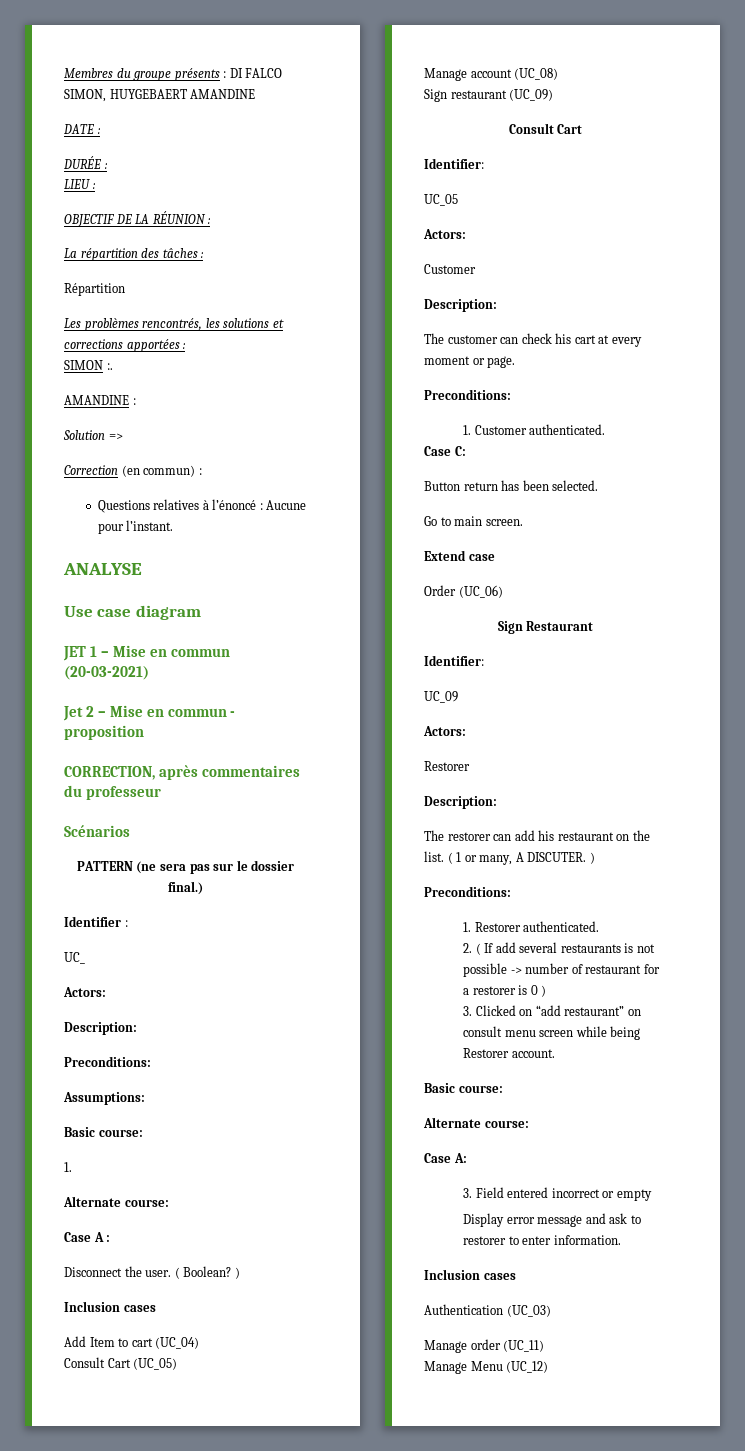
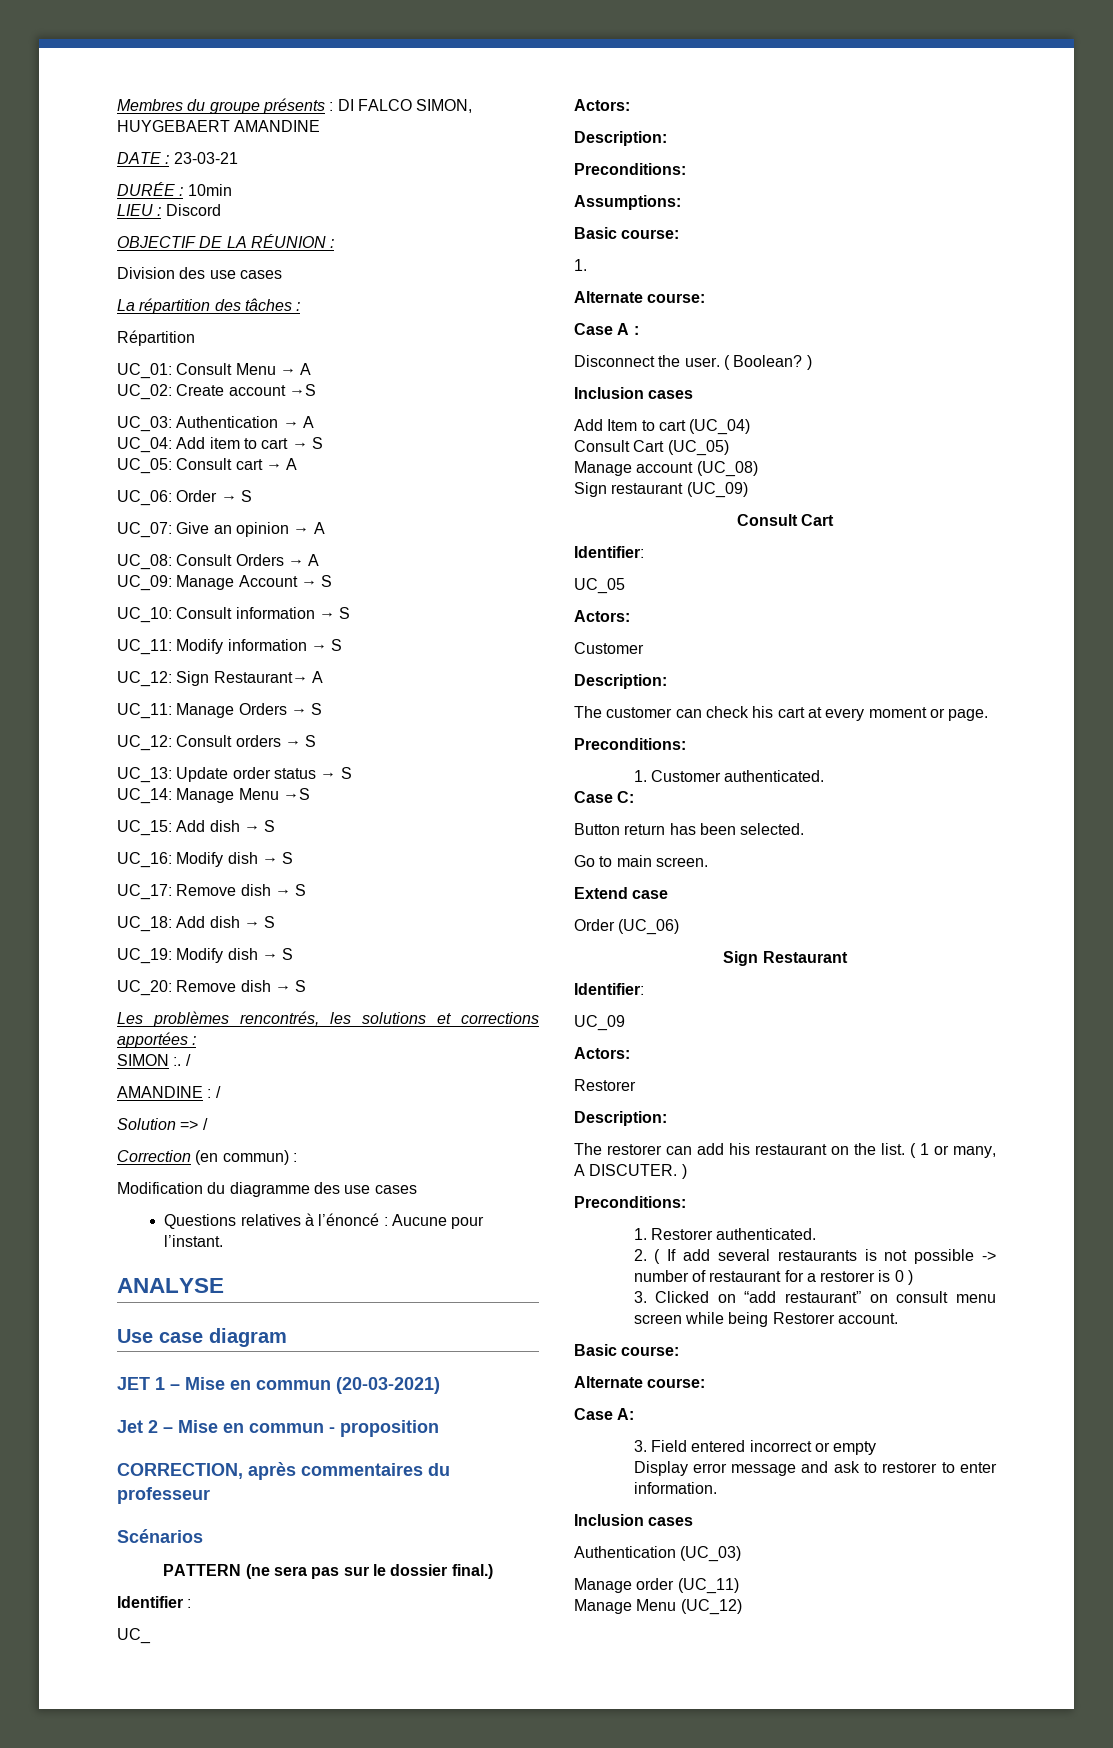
- DATE :
+ DATE : 23-03-21
- DURÉE :
+ DURÉE : 10min
- LIEU :
+ LIEU : Discord
+ Division des use cases
+ UC_01: Consult Menu → A
+ UC_02: Create account →S
+ UC_03: Authentication → A
+ UC_04: Add item to cart → S
+ UC_05: Consult cart → A
+ UC_06: Order → S
+ UC_07: Give an opinion → A
+ UC_08: Consult Orders → A
+ UC_09: Manage Account → S
+ UC_10: Consult information → S
+ UC_11: Modify information → S
+ UC_12: Sign Restaurant→ A
+ UC_11: Manage Orders → S
+ UC_12: Consult orders → S
+ UC_13: Update order status → S
+ UC_14: Manage Menu →S
+ UC_15: Add dish → S
+ UC_16: Modify dish → S
+ UC_17: Remove dish → S
+ UC_18: Add dish → S
+ UC_19: Modify dish → S
+ UC_20: Remove dish → S
- SIMON :.
+ SIMON :. /
- AMANDINE :
+ AMANDINE : /
- Solution =>
+ Solution => /
+ Modification du diagramme des use cases

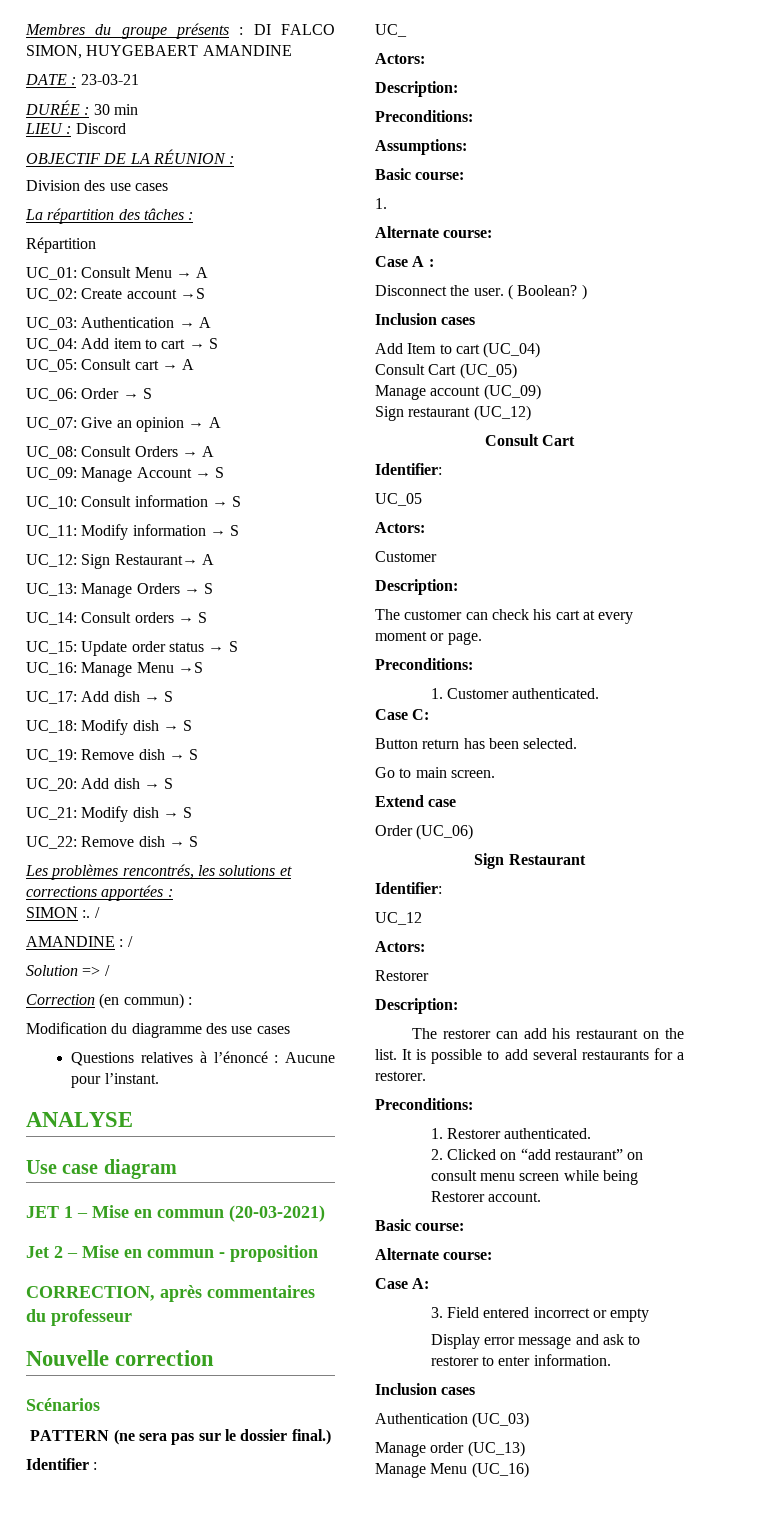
- DURÉE : 10min
+ DURÉE : 30 min
- UC_11: Manage Orders → S
+ UC_13: Manage Orders → S
- UC_12: Consult orders → S
+ UC_14: Consult orders → S
- UC_13: Update order status → S
+ UC_15: Update order status → S
- UC_14: Manage Menu →S
+ UC_16: Manage Menu →S
- UC_15: Add dish → S
- UC_16: Modify dish → S
- UC_17: Remove dish → S
- UC_18: Add dish → S
- UC_19: Modify dish → S
- UC_20: Remove dish → S
+ UC_17: Add dish → S
+ UC_18: Modify dish → S
+ UC_19: Remove dish → S
+ UC_20: Add dish → S
+ UC_21: Modify dish → S
+ UC_22: Remove dish → S
+ Nouvelle correction
- Manage account (UC_08)
+ Manage account (UC_09)
- Sign restaurant (UC_09)
+ Sign restaurant (UC_12)
- UC_09
+ UC_12
- ( 1 or many, A DISCUTER. )
+ It is possible to add several restaurants for a restorer.
- 2. ( If add several restaurants is not possible -> number of restaurant for a restorer is 0 )
- 3. Clicked on “add restaurant” on consult menu screen while being Restorer account.
+ 2. Clicked on “add restaurant” on consult menu screen while being Restorer account.
- Manage order (UC_11)
- Manage Menu (UC_12)
+ Manage order (UC_13)
+ Manage Menu (UC_16)

